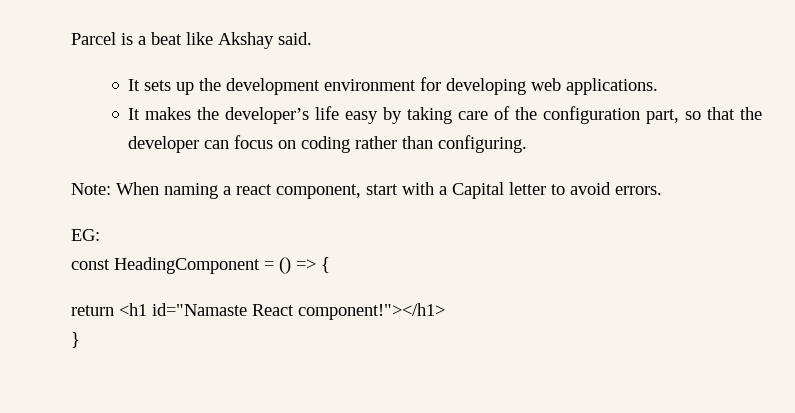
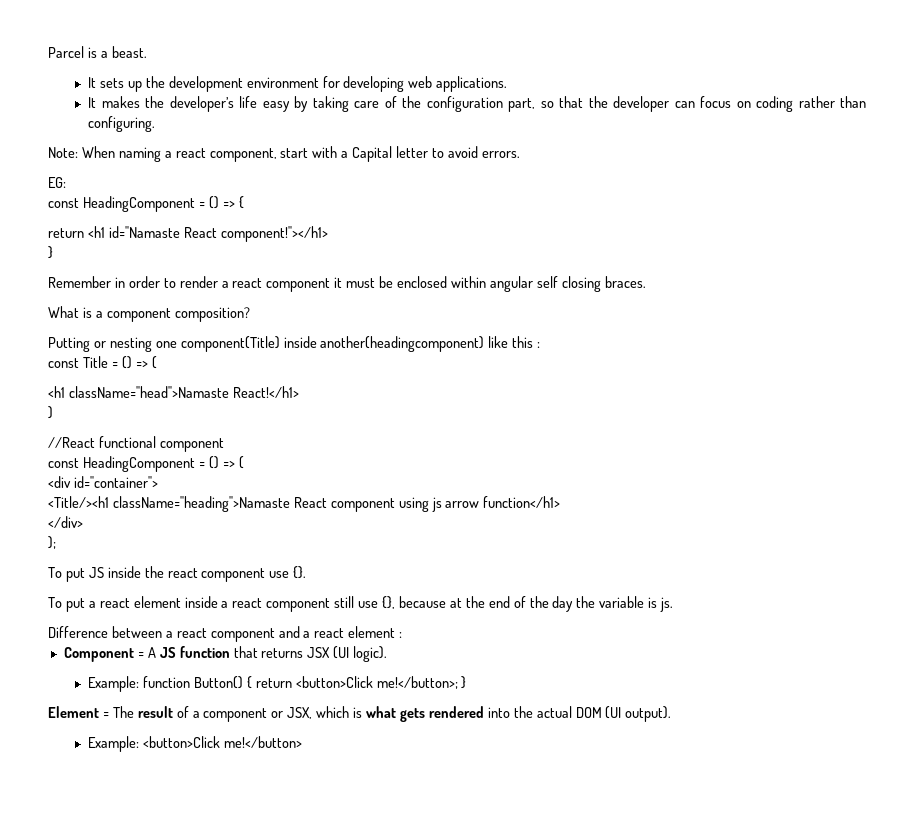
- Parcel is a beat like Akshay said.
+ Parcel is a beast.
+ Remember in order to render a react component it must be enclosed within angular self closing braces.
+ What is a component composition?
+ Putting or nesting one component(Title) inside another(headingcomponent) like this :
+ const Title = () => (
+ <h1 className="head">Namaste React!</h1>
+ )
+ //React functional component
+ const HeadingComponent = () => (
+ <div id="container">
+ <Title/><h1 className="heading">Namaste React component using js arrow function</h1>
+ </div>
+ );
+ To put JS inside the react component use {}.
+ To put a react element inside a react component still use {}, because at the end of the day the variable is js.
+ Difference between a react component and a react element :
+ Component = A JS function that returns JSX (UI logic).
+ Example: function Button() { return <button>Click me!</button>; }
+ Element = The result of a component or JSX, which is what gets rendered into the actual DOM (UI output).
+ Example: <button>Click me!</button>

